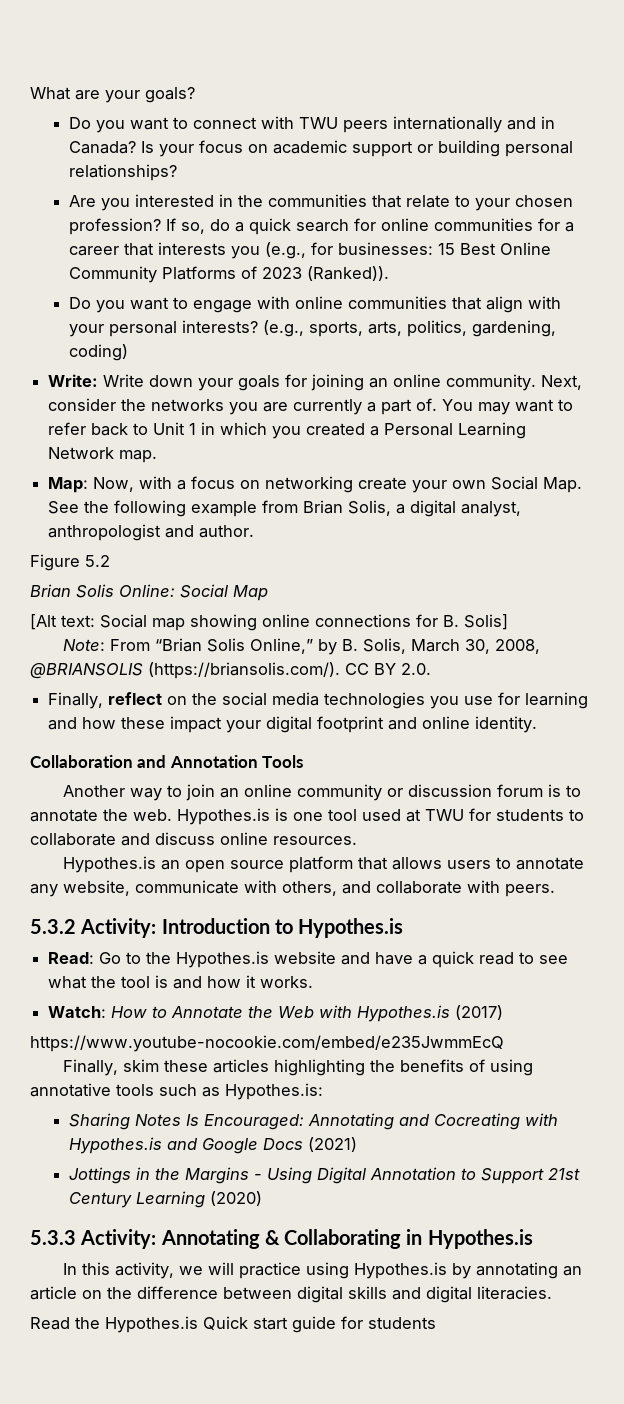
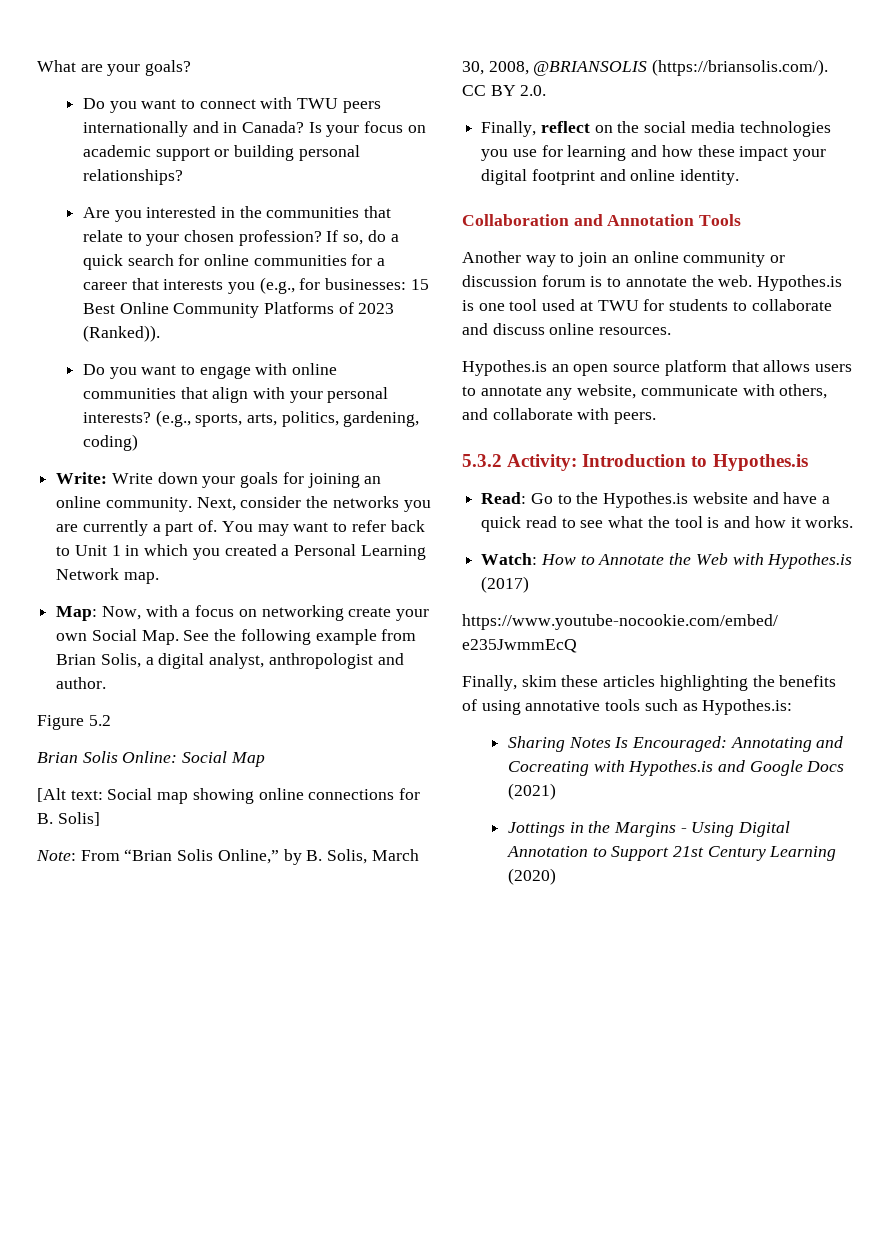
- 5.3.3 Activity: Annotating & Collaborating in Hypothes.is
- In this activity, we will practice using Hypothes.is by annotating an article on the difference between digital skills and digital literacies.
- Read the Hypothes.is Quick start guide for students

